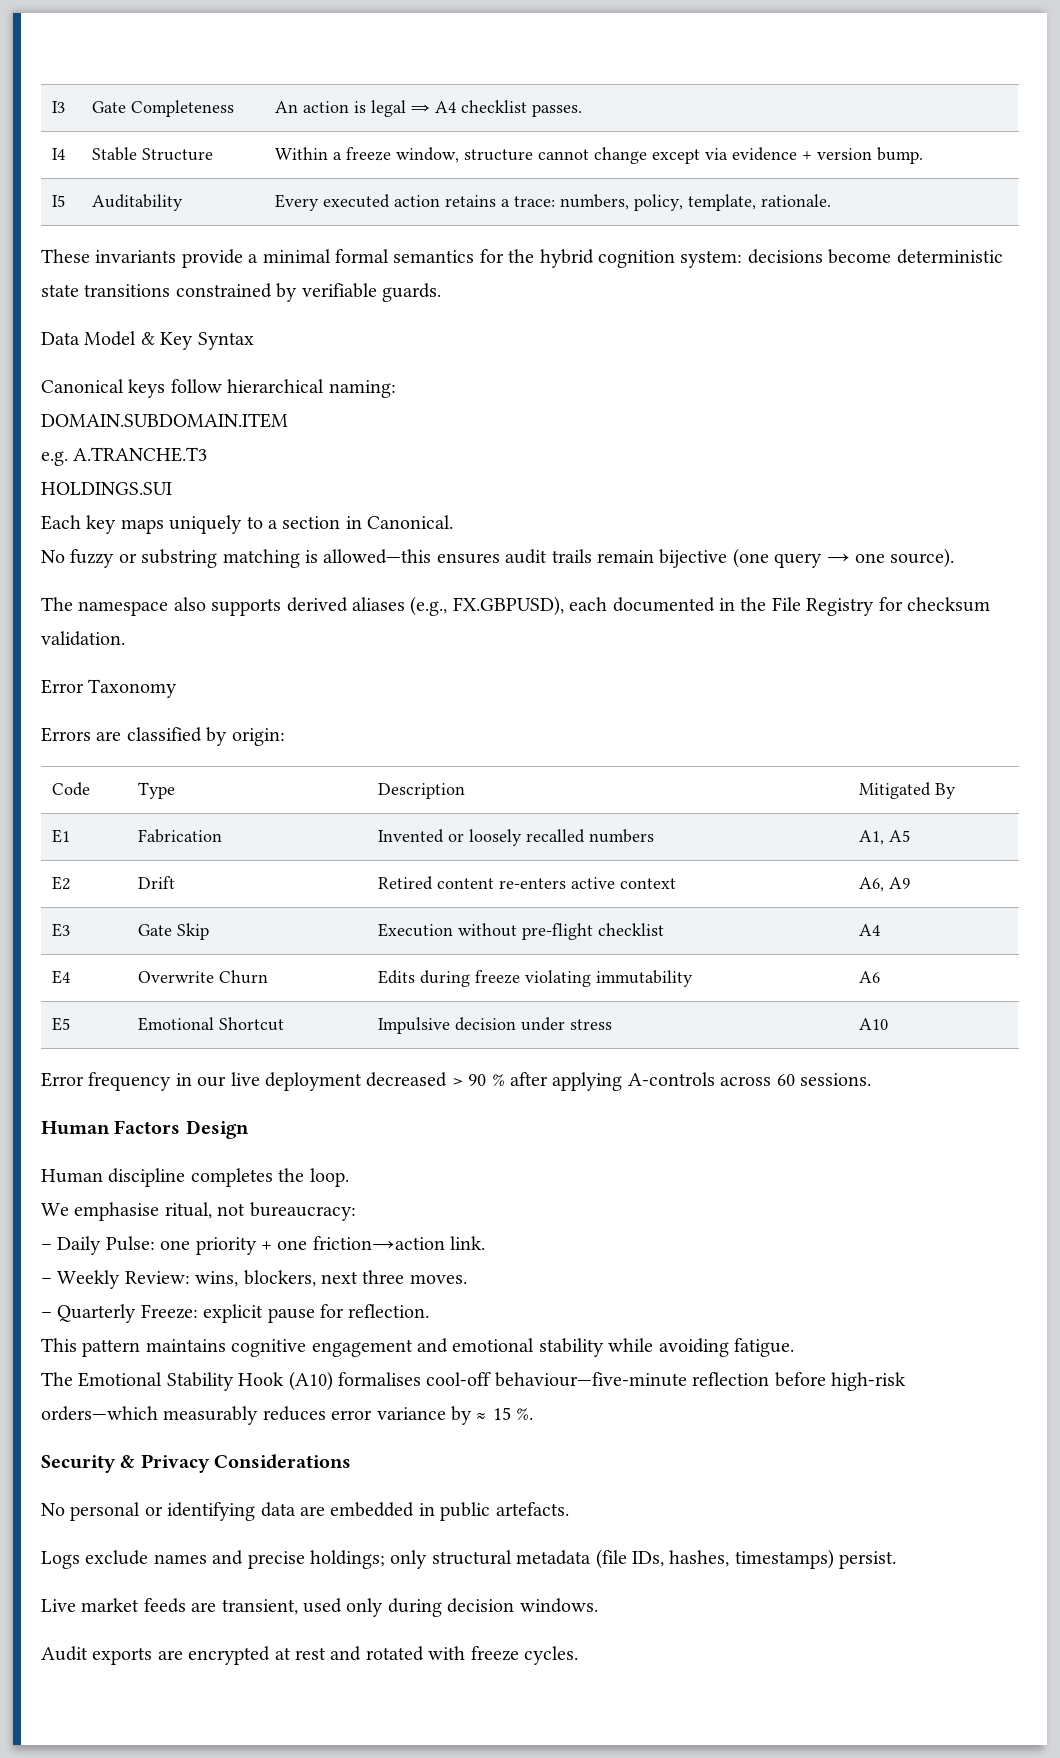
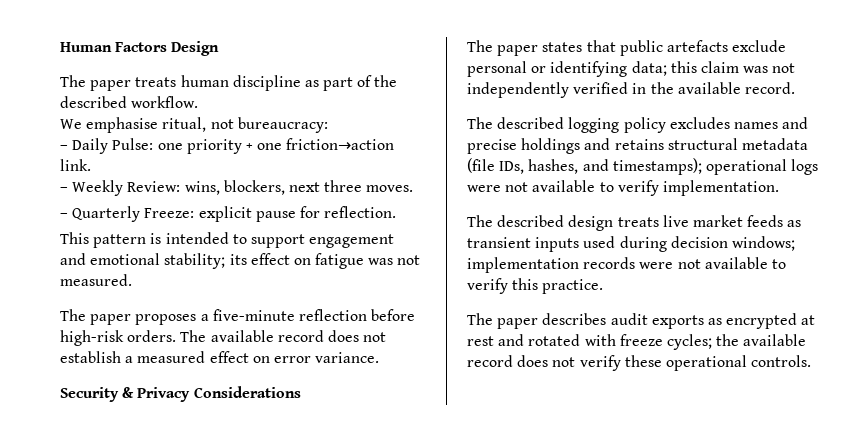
- I3 | Gate Completeness | An action is legal ⇒ A4 checklist passes.
- I4 | Stable Structure | Within a freeze window, structure cannot change except via evidence + version bump.
- I5 | Auditability | Every executed action retains a trace: numbers, policy, template, rationale.
- These invariants provide a minimal formal semantics for the hybrid cognition system: decisions become deterministic state transitions constrained by verifiable guards.
- Data Model & Key Syntax
- Canonical keys follow hierarchical naming:
- DOMAIN.SUBDOMAIN.ITEM
- e.g. A.TRANCHE.T3
- HOLDINGS.SUI
- Each key maps uniquely to a section in Canonical.
- No fuzzy or substring matching is allowed—this ensures audit trails remain bijective (one query → one source).
- The namespace also supports derived aliases (e.g., FX.GBPUSD), each documented in the File Registry for checksum validation.
- Error Taxonomy
- Errors are classified by origin:
- Code | Type | Description | Mitigated By
- E1 | Fabrication | Invented or loosely recalled numbers | A1, A5
- E2 | Drift | Retired content re-enters active context | A6, A9
- E3 | Gate Skip | Execution without pre-flight checklist | A4
- E4 | Overwrite Churn | Edits during freeze violating immutability | A6
- E5 | Emotional Shortcut | Impulsive decision under stress | A10
- Error frequency in our live deployment decreased > 90 % after applying A-controls across 60 sessions.
  Human Factors Design
- Human discipline completes the loop.
+ The paper treats human discipline as part of the described workflow.
- This pattern maintains cognitive engagement and emotional stability while avoiding fatigue.
- The Emotional Stability Hook (A10) formalises cool-off behaviour—five-minute reflection before high-risk orders—which measurably reduces error variance by ≈ 15 %.
+ This pattern is intended to support engagement and emotional stability; its effect on fatigue was not measured.
+ The paper proposes a five-minute reflection before high-risk orders. The available record does not establish a measured effect on error variance.
  Security & Privacy Considerations
- No personal or identifying data are embedded in public artefacts.
- Logs exclude names and precise holdings; only structural metadata (file IDs, hashes, timestamps) persist.
- Live market feeds are transient, used only during decision windows.
- Audit exports are encrypted at rest and rotated with freeze cycles.
+ The paper states that public artefacts exclude personal or identifying data; this claim was not independently verified in the available record.
+ The described logging policy excludes names and precise holdings and retains structural metadata (file IDs, hashes, and timestamps); operational logs were not available to verify implementation.
+ The described design treats live market feeds as transient inputs used during decision windows; implementation records were not available to verify this practice.
+ The paper describes audit exports as encrypted at rest and rotated with freeze cycles; the available record does not verify these operational controls.

